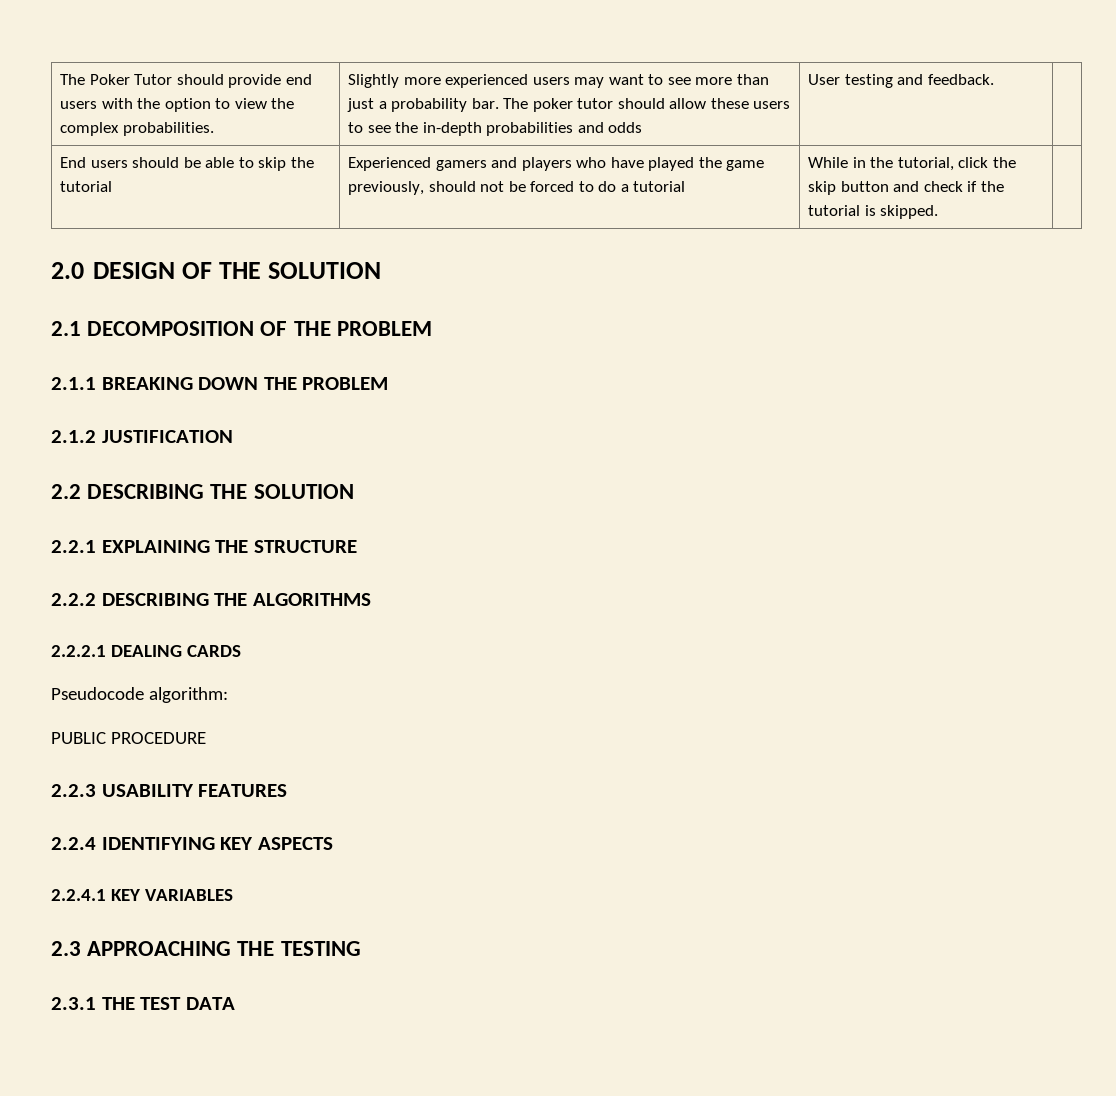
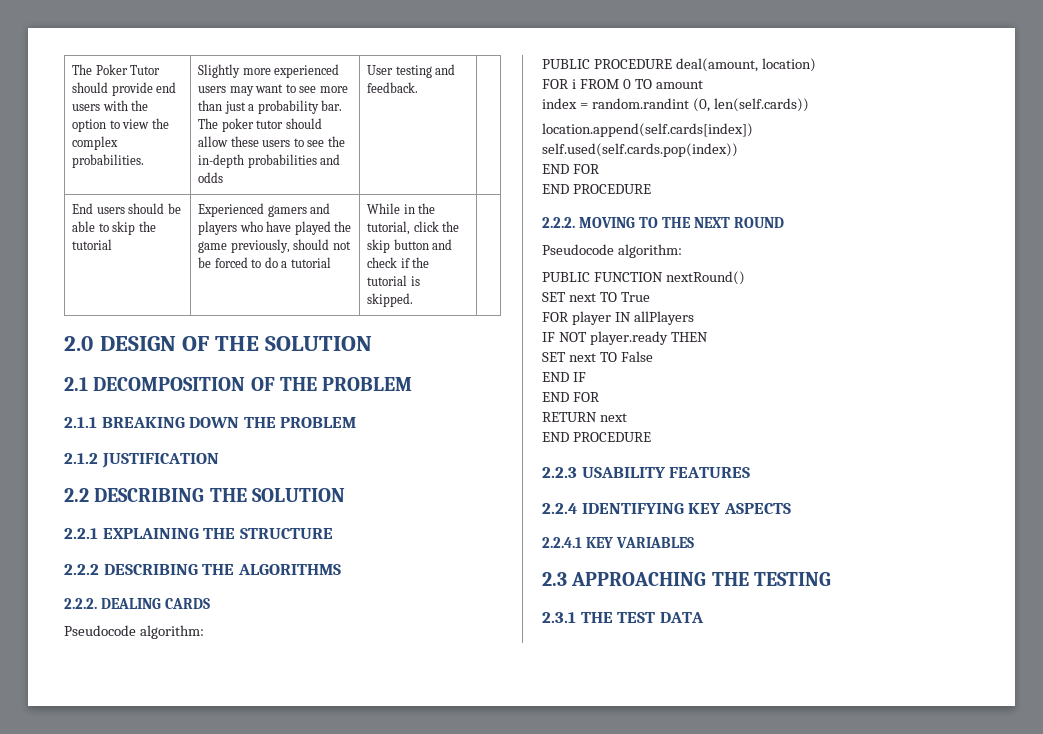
- 2.2.2.1 DEALING CARDS
+ 2.2.2. DEALING CARDS
- PUBLIC PROCEDURE
+ PUBLIC PROCEDURE deal(amount, location)
+ FOR i FROM 0 TO amount
+ index = random.randint (0, len(self.cards))
+ location.append(self.cards[index])
+ self.used(self.cards.pop(index))
+ END FOR
+ END PROCEDURE
+ 2.2.2. MOVING TO THE NEXT ROUND
+ Pseudocode algorithm:
+ PUBLIC FUNCTION nextRound()
+ SET next TO True
+ FOR player IN allPlayers
+ IF NOT player.ready THEN
+ SET next TO False
+ END IF
+ END FOR
+ RETURN next
+ END PROCEDURE

